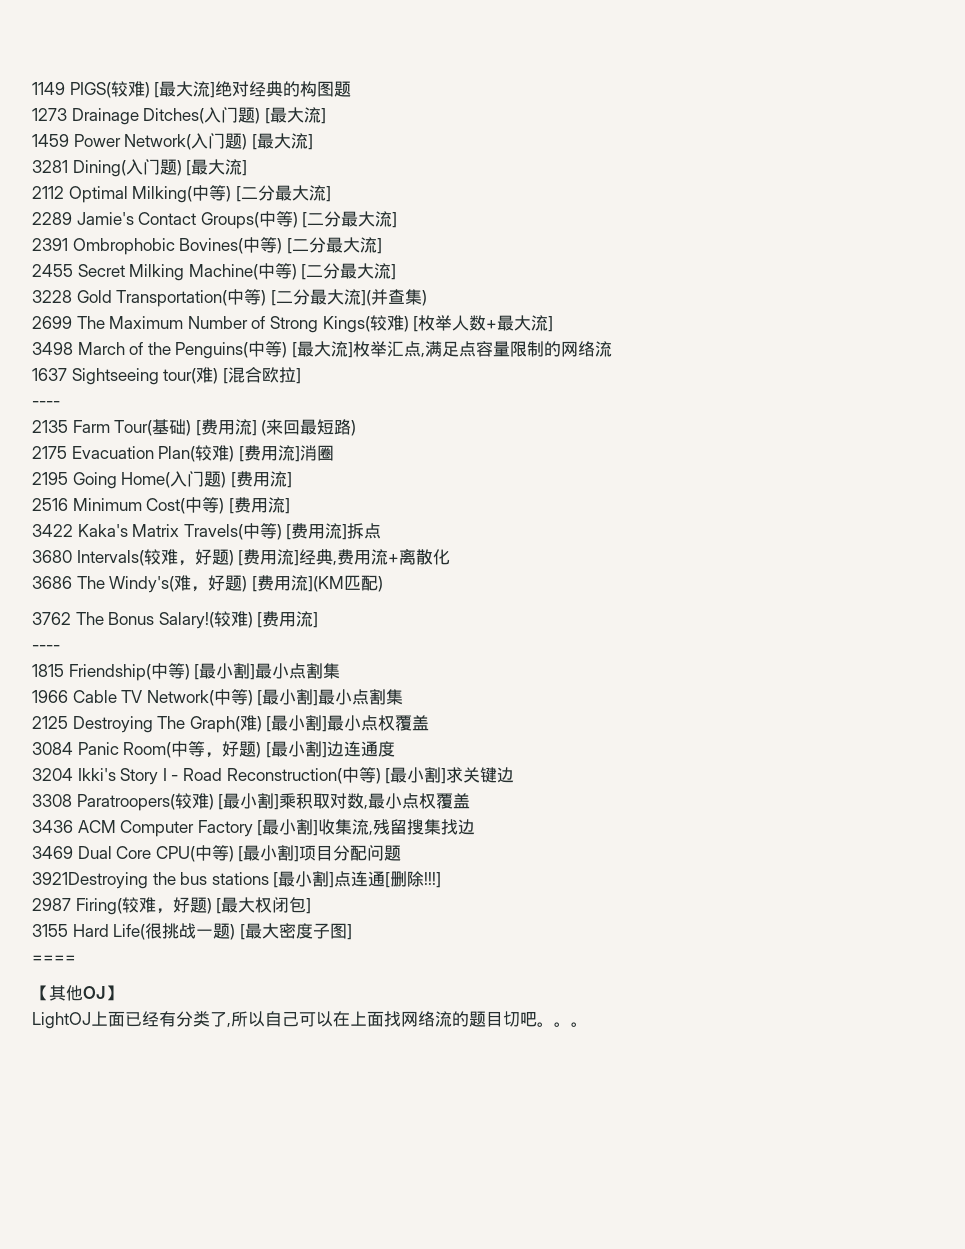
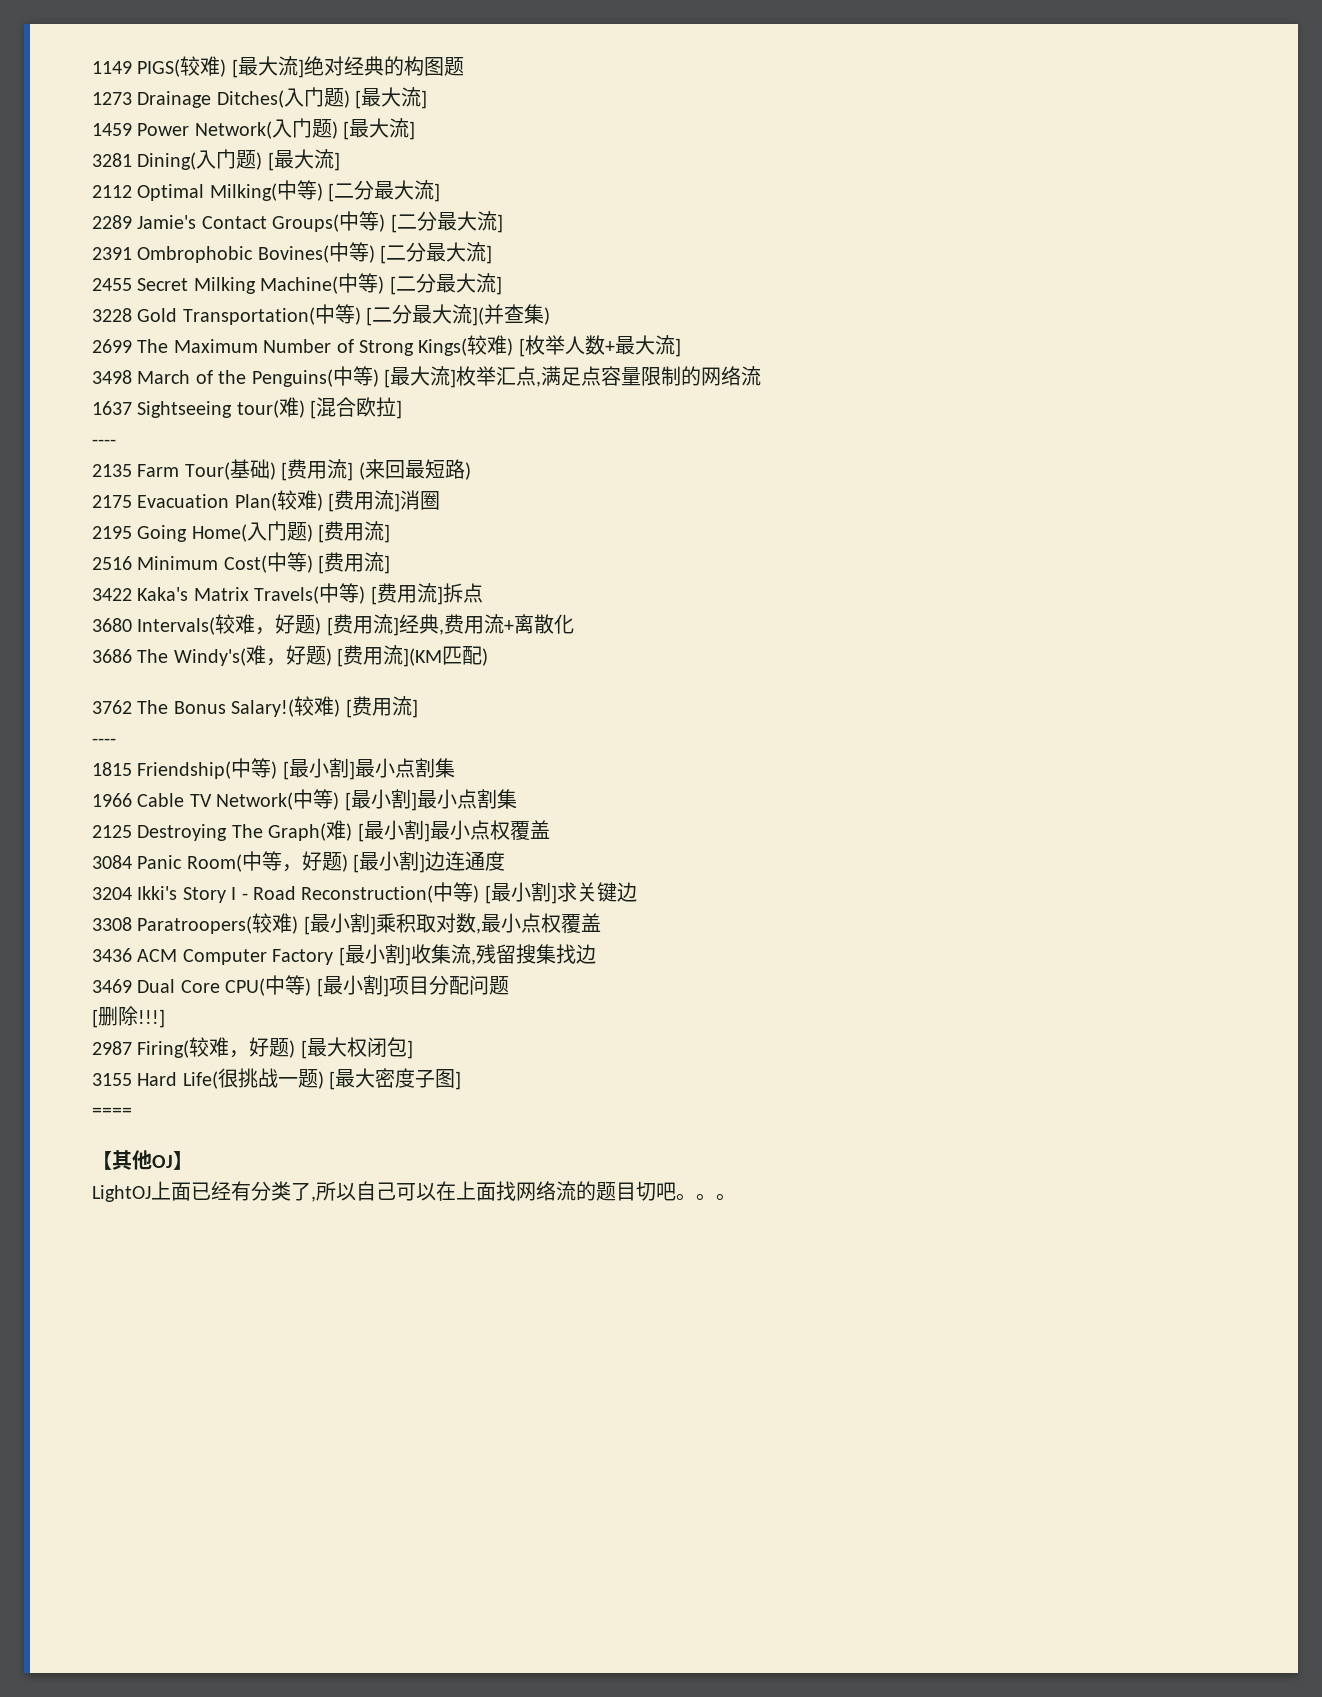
- 3921Destroying the bus stations [最小割]点连通[删除!!!]
+ [删除!!!]

